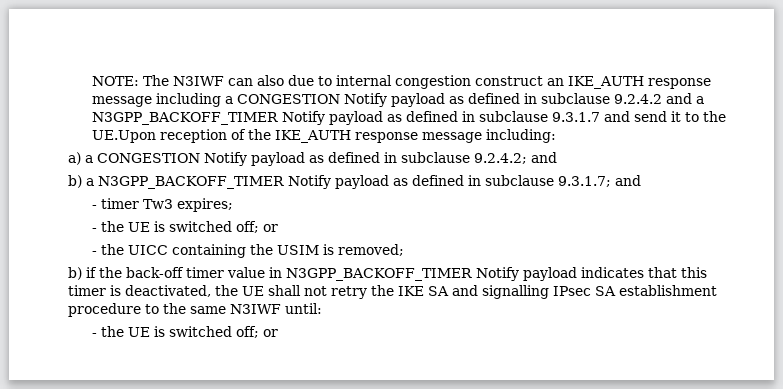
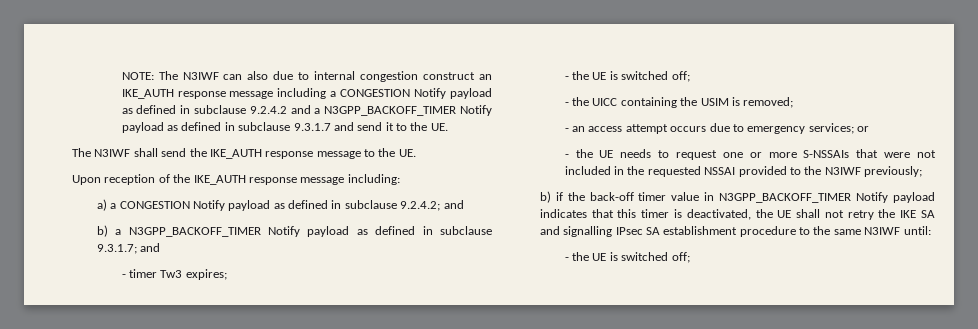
- NOTE: The N3IWF can also due to internal congestion construct an IKE_AUTH response message including a CONGESTION Notify payload as defined in subclause 9.2.4.2 and a N3GPP_BACKOFF_TIMER Notify payload as defined in subclause 9.3.1.7 and send it to the UE.Upon reception of the IKE_AUTH response message including:
+ NOTE: The N3IWF can also due to internal congestion construct an IKE_AUTH response message including a CONGESTION Notify payload as defined in subclause 9.2.4.2 and a N3GPP_BACKOFF_TIMER Notify payload as defined in subclause 9.3.1.7 and send it to the UE.
+ The N3IWF shall send the IKE_AUTH response message to the UE.
+ Upon reception of the IKE_AUTH response message including:
  - timer Tw3 expires;
- - the UE is switched off; or
+ - the UE is switched off;
+ - an access attempt occurs due to emergency services; or
+ - the UE needs to request one or more S-NSSAIs that were not included in the requested NSSAI provided to the N3IWF previously;
  b) if the back-off timer value in N3GPP_BACKOFF_TIMER Notify payload indicates that this timer is deactivated, the UE shall not retry the IKE SA and signalling IPsec SA establishment procedure to the same N3IWF until:
- - the UE is switched off; or
+ - the UE is switched off;

